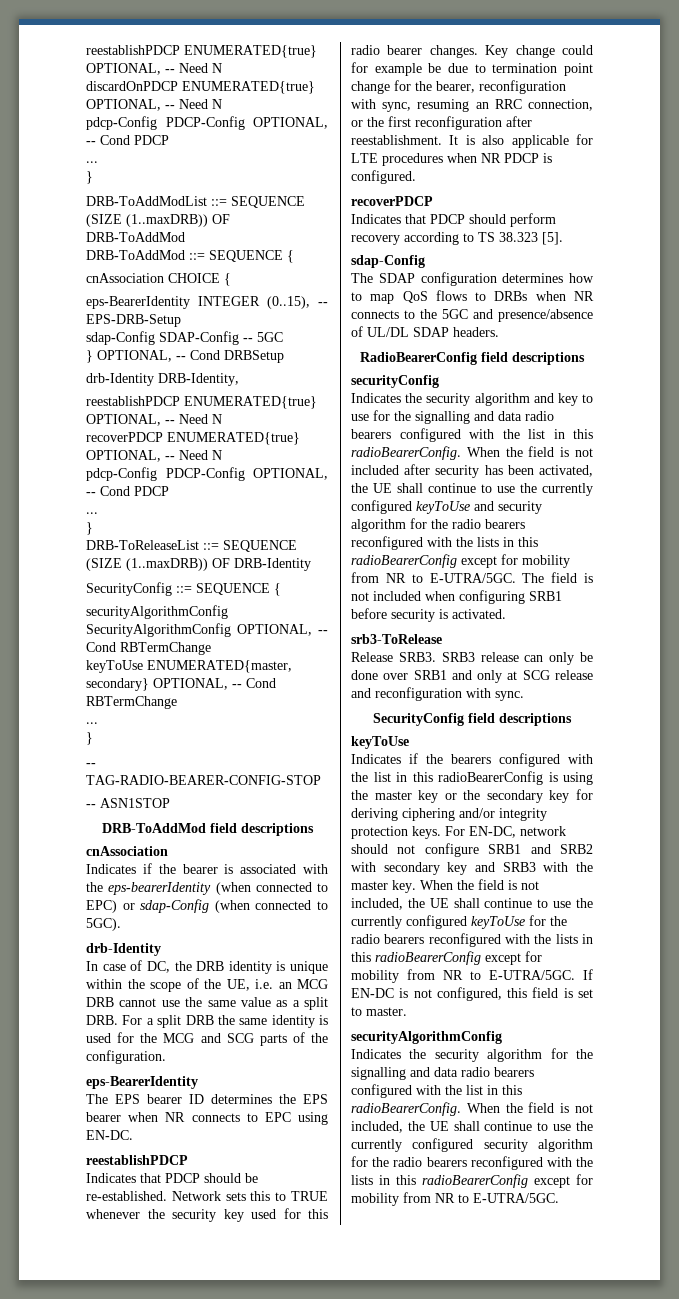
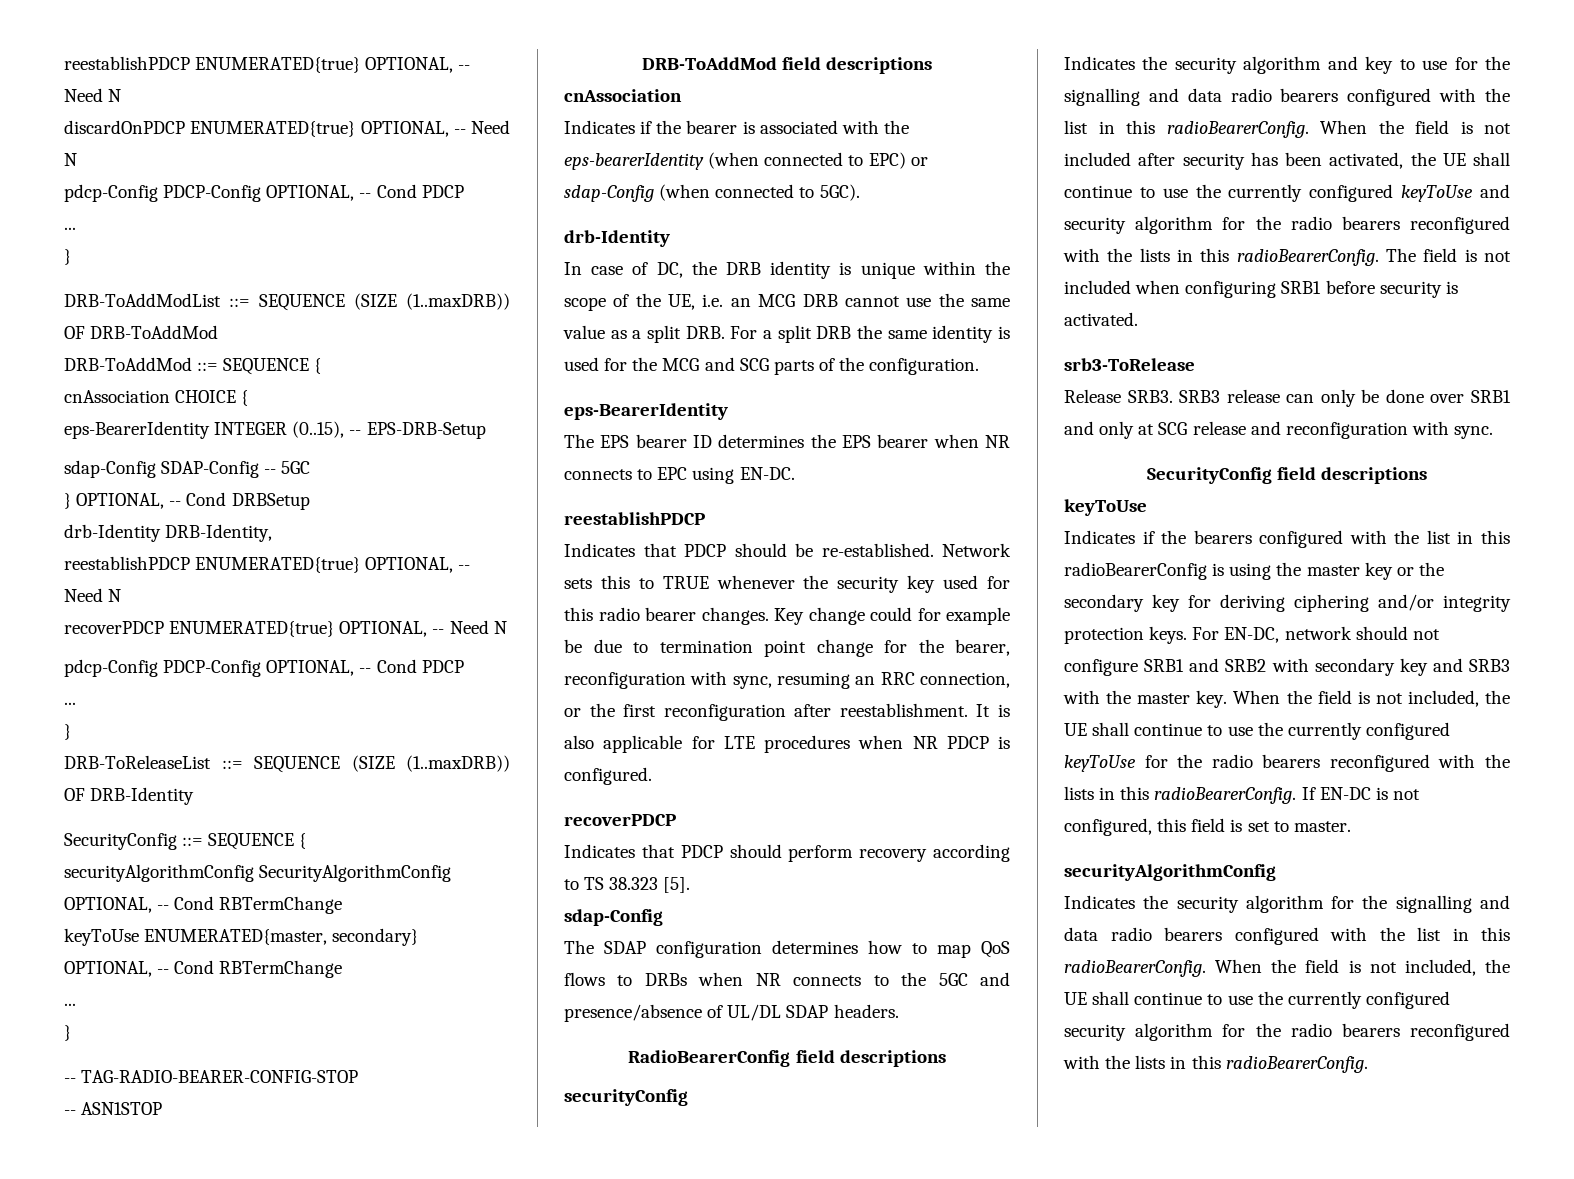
- When the field is not included after security has been activated, the UE shall continue to use the currently configured keyToUse and security algorithm for the radio bearers reconfigured with the lists in this radioBearerConfig except for mobility from NR to E-UTRA/5GC.
+ When the field is not included after security has been activated, the UE shall continue to use the currently configured keyToUse and security algorithm for the radio bearers reconfigured with the lists in this radioBearerConfig.
- When the field is not included, the UE shall continue to use the currently configured keyToUse for the radio bearers reconfigured with the lists in this radioBearerConfig except for mobility from NR to E-UTRA/5GC.
+ When the field is not included, the UE shall continue to use the currently configured keyToUse for the radio bearers reconfigured with the lists in this radioBearerConfig.
- When the field is not included, the UE shall continue to use the currently configured security algorithm for the radio bearers reconfigured with the lists in this radioBearerConfig except for mobility from NR to E-UTRA/5GC.
+ When the field is not included, the UE shall continue to use the currently configured security algorithm for the radio bearers reconfigured with the lists in this radioBearerConfig.

